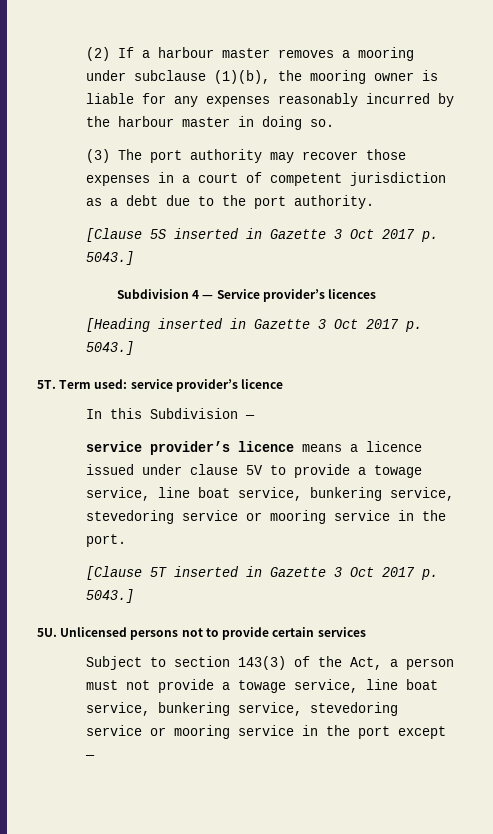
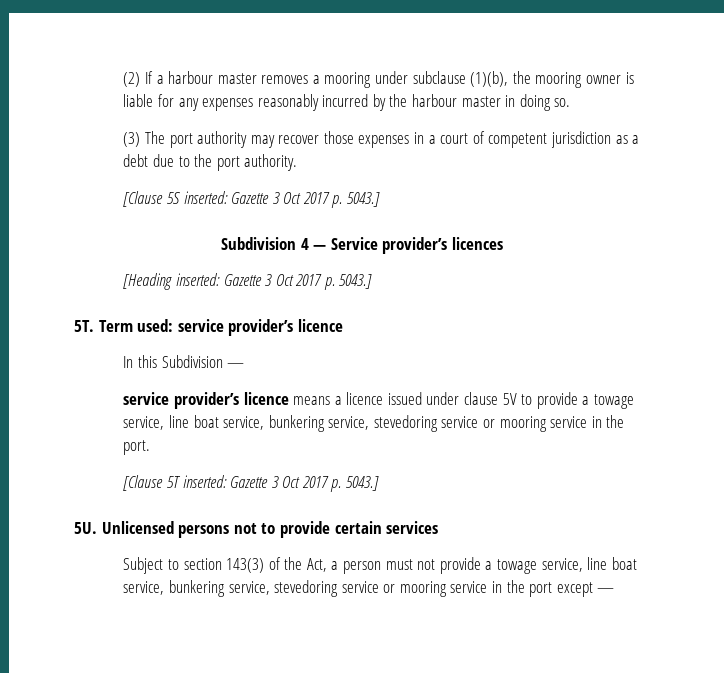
- [Clause 5S inserted in Gazette 3 Oct 2017 p. 5043.]
+ [Clause 5S inserted: Gazette 3 Oct 2017 p. 5043.]
- [Heading inserted in Gazette 3 Oct 2017 p. 5043.]
+ [Heading inserted: Gazette 3 Oct 2017 p. 5043.]
- [Clause 5T inserted in Gazette 3 Oct 2017 p. 5043.]
+ [Clause 5T inserted: Gazette 3 Oct 2017 p. 5043.]

